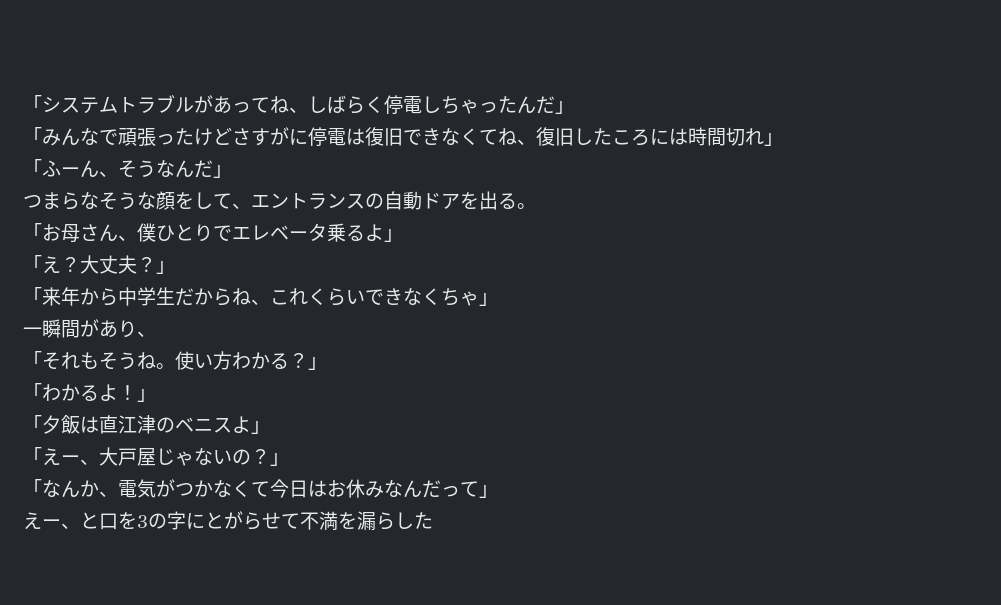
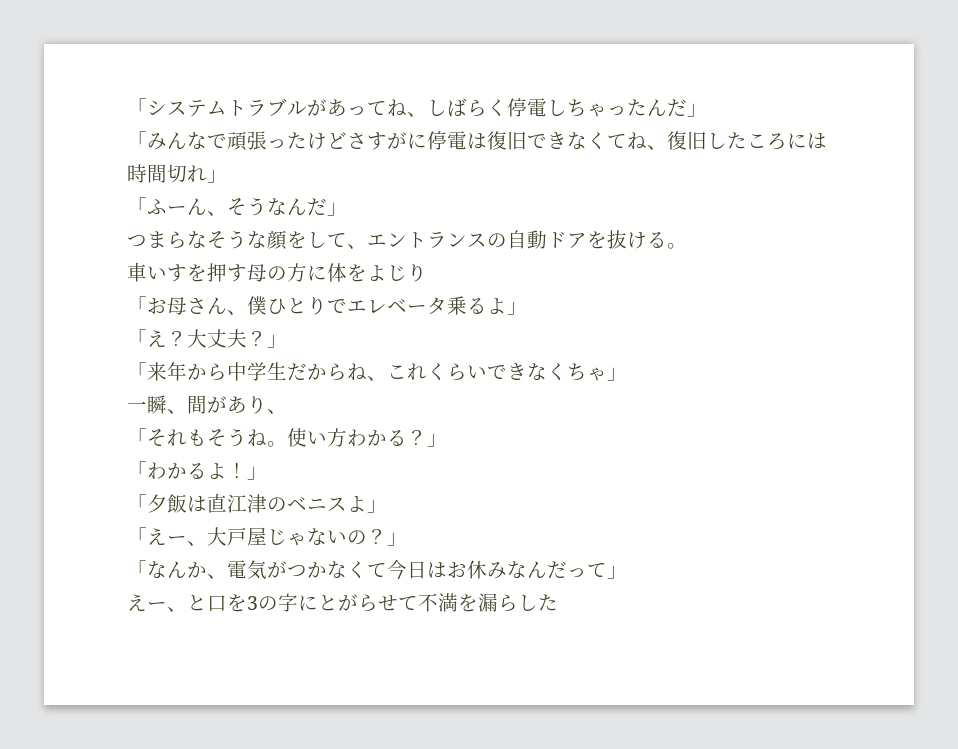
- つまらなそうな顔をして、エントランスの自動ドアを出る。
+ つまらなそうな顔をして、エントランスの自動ドアを抜ける。
+ 車いすを押す母の方に体をよじり
- 一瞬間があり、
+ 一瞬、間があり、

